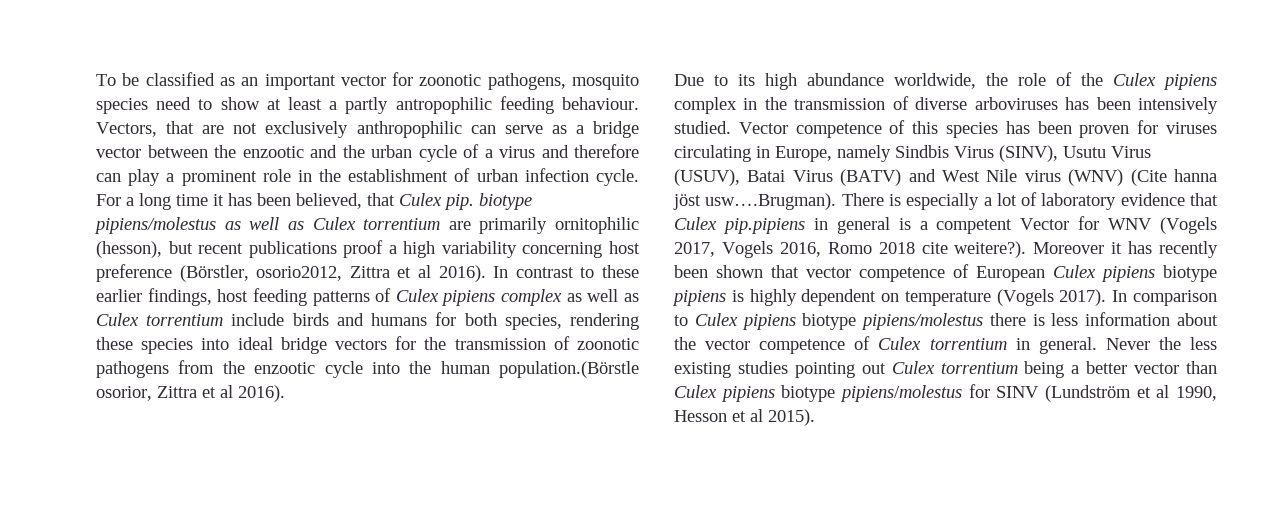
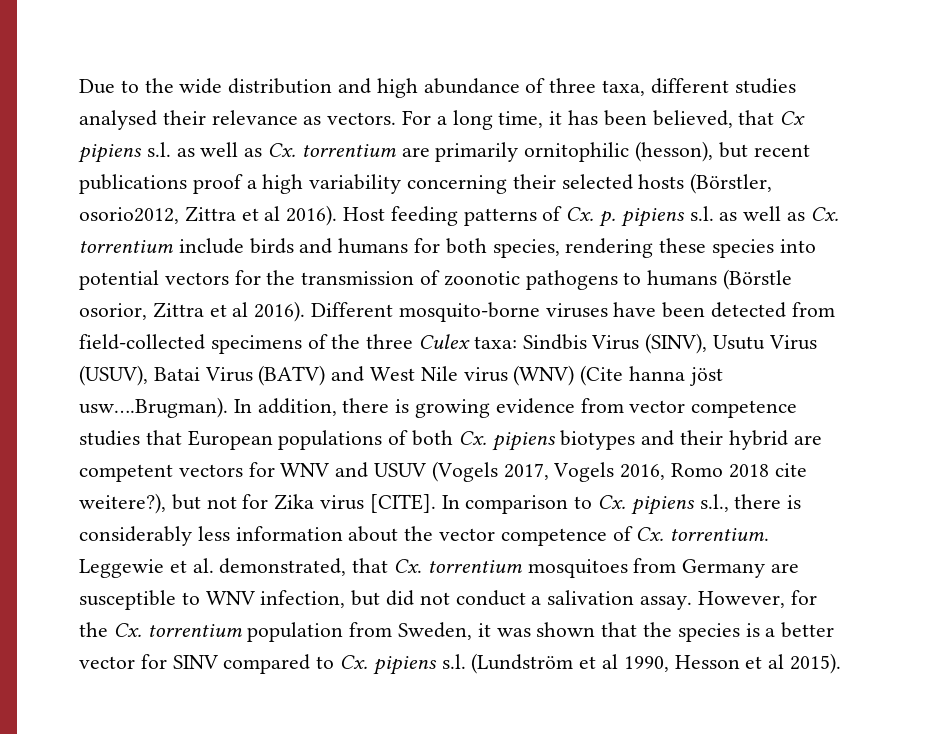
- To be classified as an important vector for zoonotic pathogens, mosquito species need to show at least a partly antropophilic feeding behaviour. Vectors, that are not exclusively anthropophilic can serve as a bridge vector between the enzootic and the urban cycle of a virus and therefore can play a prominent role in the establishment of urban infection cycle.
+ Due to the wide distribution and high abundance of three taxa, different studies analysed their relevance as vectors.
- For a long time it has been believed, that Culex pip. biotype pipiens/molestus as well as Culex torrentium are primarily ornitophilic (hesson), but recent publications proof a high variability concerning host preference (Börstler, osorio2012, Zittra et al 2016).
+ For a long time, it has been believed, that Cx pipiens s.l. as well as Cx. torrentium are primarily ornitophilic (hesson), but recent publications proof a high variability concerning their selected hosts (Börstler, osorio2012, Zittra et al 2016).
- In contrast to these earlier findings, host feeding patterns of Culex pipiens complex as well as Culex torrentium include birds and humans for both species, rendering these species into ideal bridge vectors for the transmission of zoonotic pathogens from the enzootic cycle into the human population.(Börstle osorior, Zittra et al 2016).
- Due to its high abundance worldwide, the role of the Culex pipiens complex in the transmission of diverse arboviruses has been intensively studied. Vector competence of this species has been proven for viruses circulating in Europe, namely Sindbis Virus (SINV), Usutu Virus (USUV), Batai Virus (BATV) and West Nile virus (WNV) (Cite hanna jöst usw….Brugman). There is especially a lot of laboratory evidence that Culex pip.pipiens in general is a competent Vector for WNV (Vogels 2017, Vogels 2016, Romo 2018 cite weitere?). Moreover it has recently been shown that vector competence of European Culex pipiens biotype pipiens is highly dependent on temperature (Vogels 2017). In comparison to Culex pipiens biotype pipiens/molestus there is less information about the vector competence of Culex torrentium in general. Never the less existing studies pointing out Culex torrentium being a better vector than Culex pipiens biotype pipiens/molestus for SINV (Lundström et al 1990, Hesson et al 2015).
+ Host feeding patterns of Cx. p. pipiens s.l. as well as Cx. torrentium include birds and humans for both species, rendering these species into potential vectors for the transmission of zoonotic pathogens to humans (Börstle osorior, Zittra et al 2016). Different mosquito-borne viruses have been detected from field-collected specimens of the three Culex taxa: Sindbis Virus (SINV), Usutu Virus (USUV), Batai Virus (BATV) and West Nile virus (WNV) (Cite hanna jöst usw….Brugman). In addition, there is growing evidence from vector competence studies that European populations of both Cx. pipiens biotypes and their hybrid are competent vectors for WNV and USUV (Vogels 2017, Vogels 2016, Romo 2018 cite weitere?), but not for Zika virus [CITE]. In comparison to Cx. pipiens s.l., there is considerably less information about the vector competence of Cx. torrentium. Leggewie et al. demonstrated, that Cx. torrentium mosquitoes from Germany are susceptible to WNV infection, but did not conduct a salivation assay. However, for the Cx. torrentium population from Sweden, it was shown that the species is a better vector for SINV compared to Cx. pipiens s.l. (Lundström et al 1990, Hesson et al 2015).

